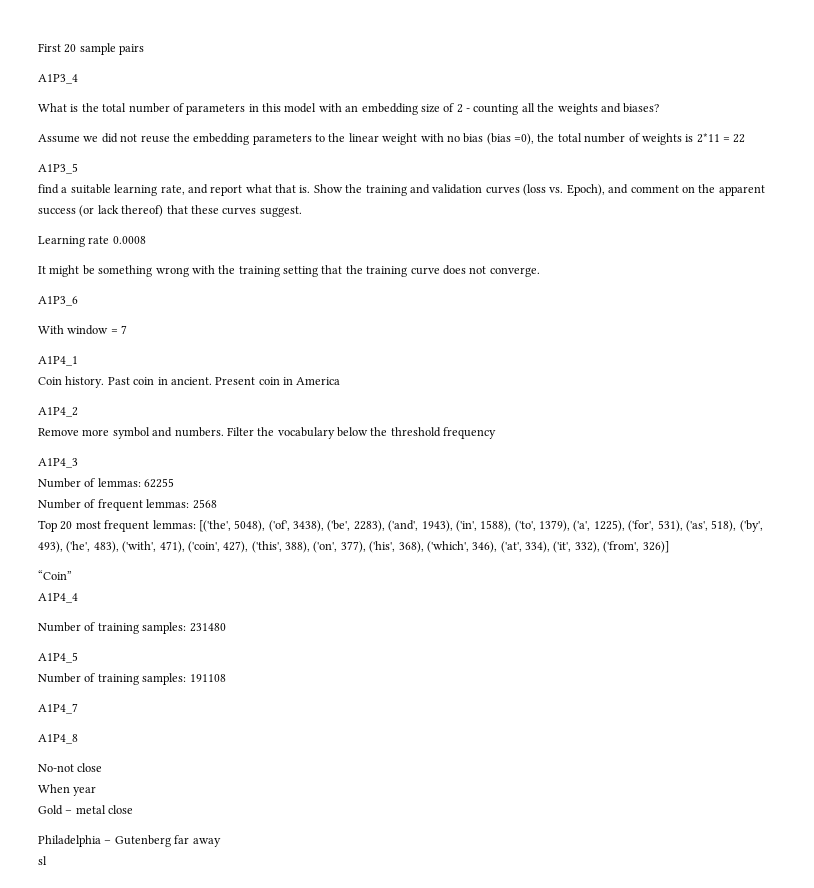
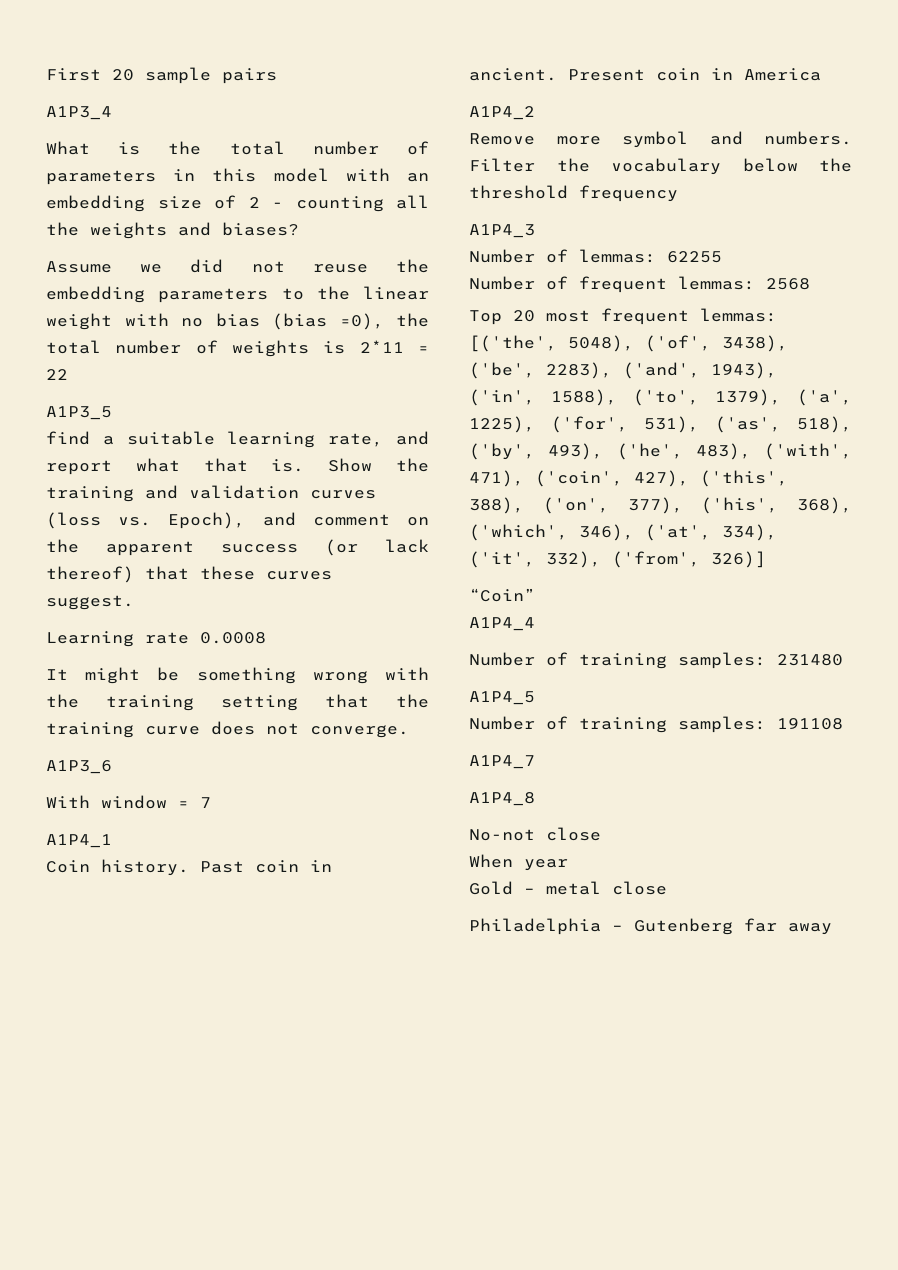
- sl

